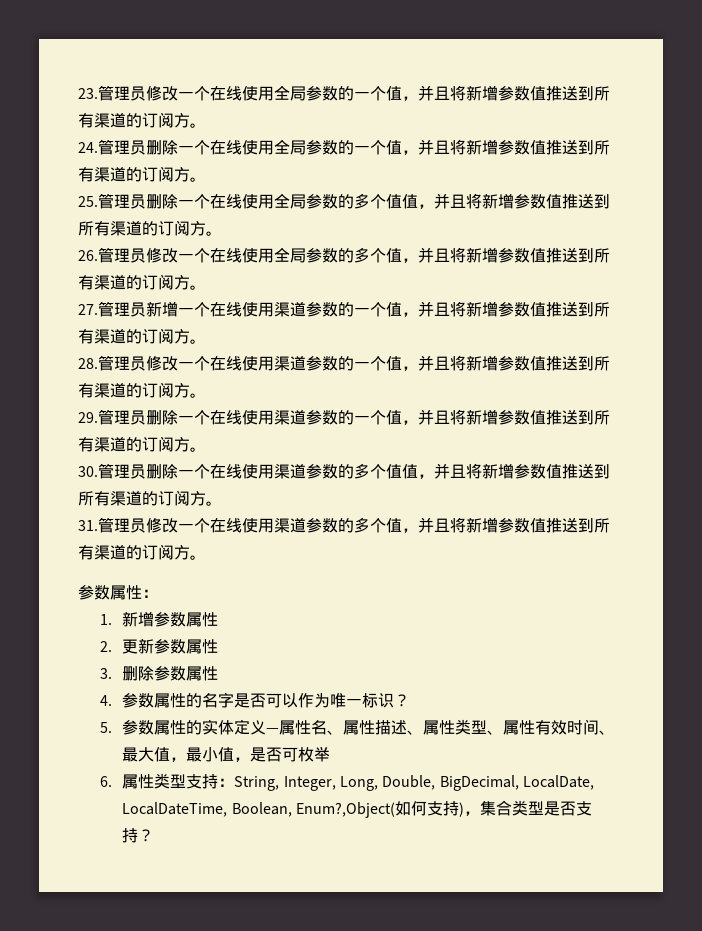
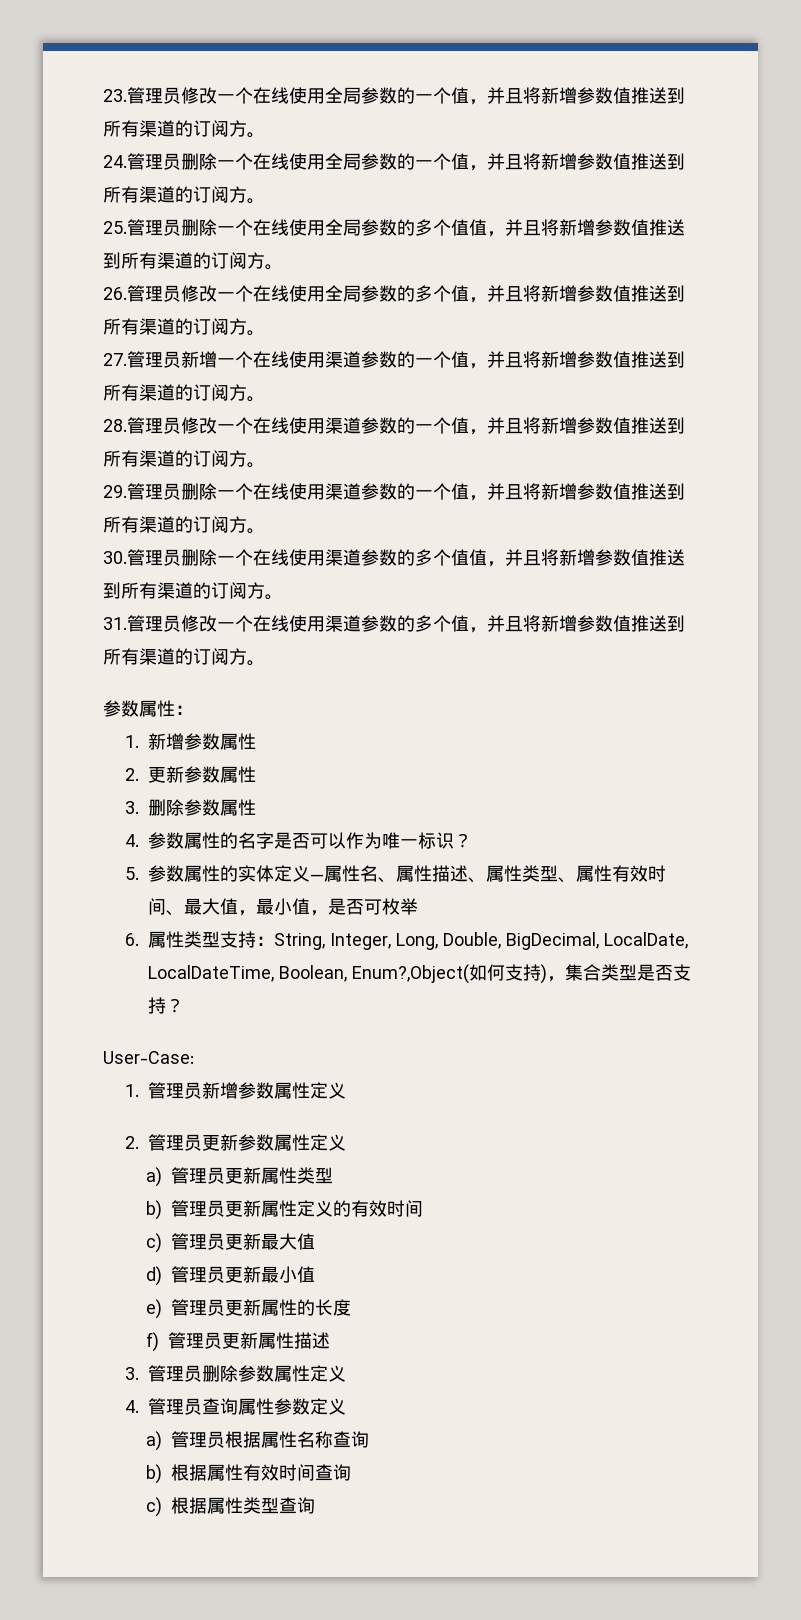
+ User-Case:
+ 1.管理员新增参数属性定义
+ 2.管理员更新参数属性定义
+ a)管理员更新属性类型
+ b)管理员更新属性定义的有效时间
+ c)管理员更新最大值
+ d)管理员更新最小值
+ e)管理员更新属性的长度
+ f)管理员更新属性描述
+ 3.管理员删除参数属性定义
+ 4.管理员查询属性参数定义
+ a)管理员根据属性名称查询
+ b)根据属性有效时间查询
+ c)根据属性类型查询

